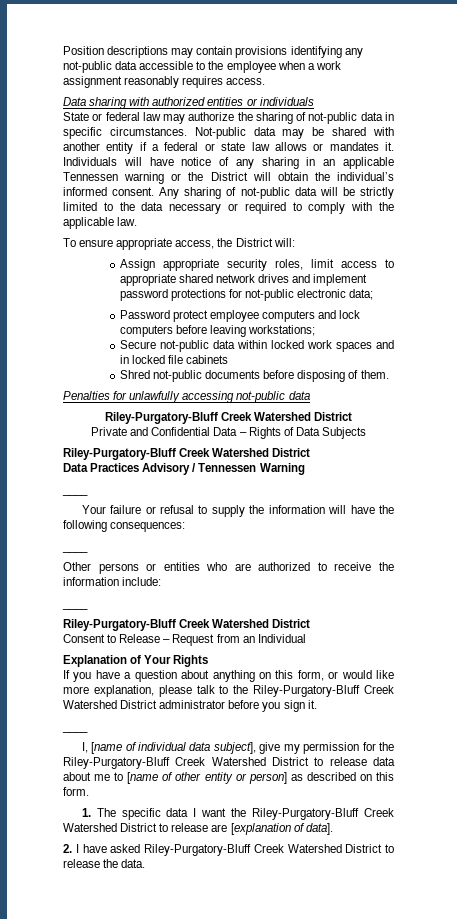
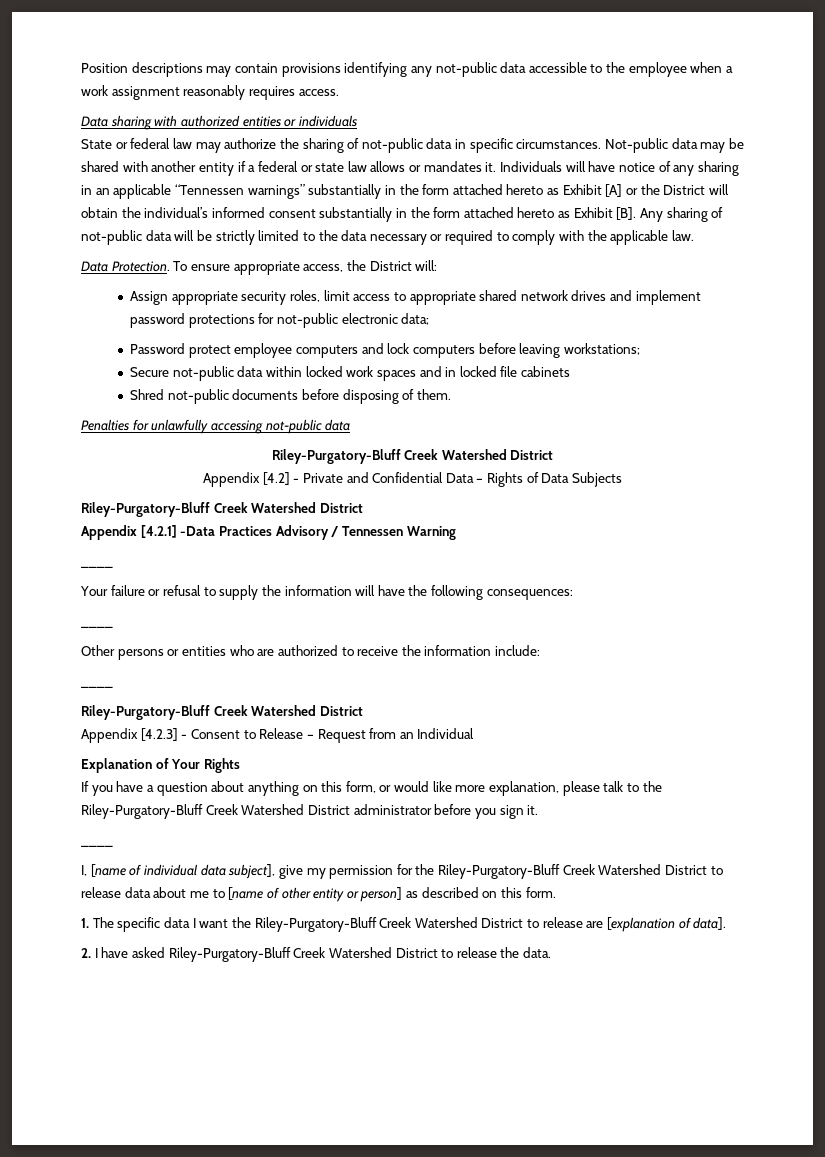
- Individuals will have notice of any sharing in an applicable Tennessen warning or the District will obtain the individual’s informed consent. Any sharing of not-public data will be strictly limited to the data necessary or required to comply with the applicable law.
+ Individuals will have notice of any sharing in an applicable “Tennessen warnings” substantially in the form attached hereto as Exhibit [A] or the District will obtain the individual’s informed consent substantially in the form attached hereto as Exhibit [B]. Any sharing of not-public data will be strictly limited to the data necessary or required to comply with the applicable law.
+ Data Protection.
- Private and Confidential Data – Rights of Data Subjects
+ Appendix [4.2] - Private and Confidential Data – Rights of Data Subjects
- Data Practices Advisory / Tennessen Warning
+ Appendix [4.2.1] -Data Practices Advisory / Tennessen Warning
- Consent to Release – Request from an Individual
+ Appendix [4.2.3] - Consent to Release – Request from an Individual

